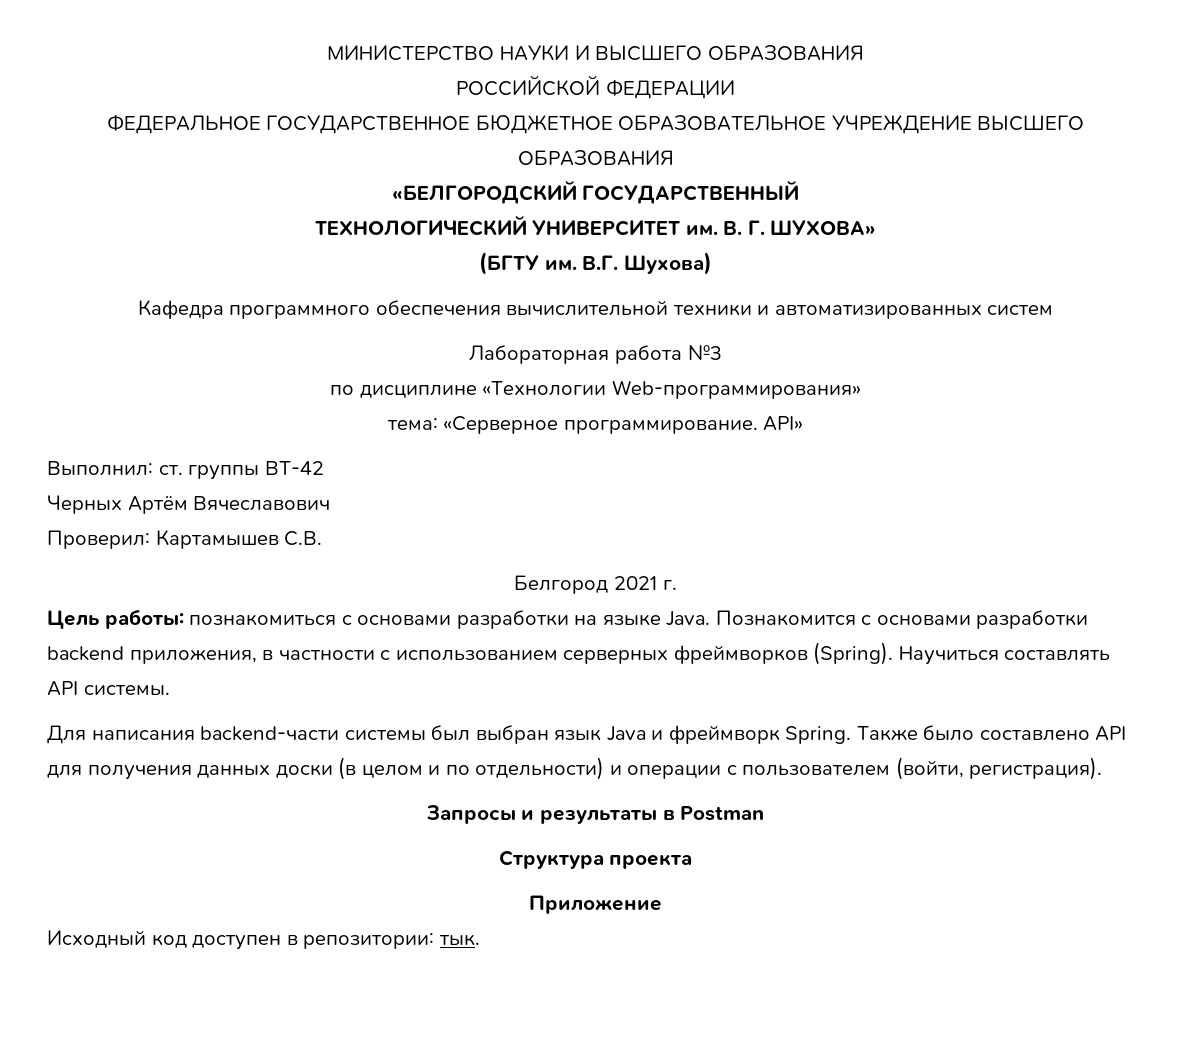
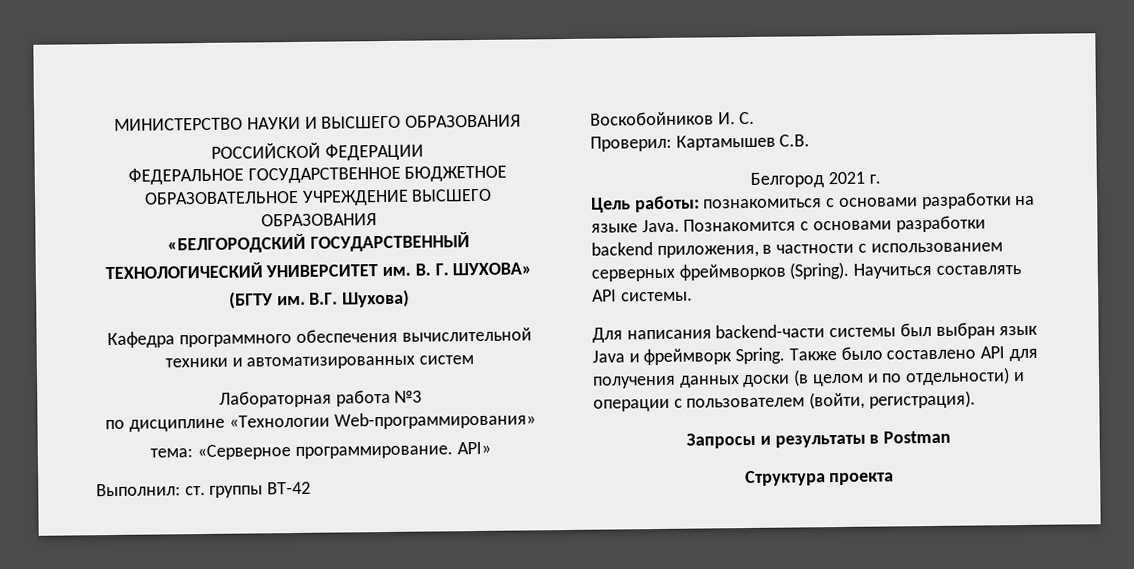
- Черных Артём Вячеславович
+ Воскобойников И. С.
- Приложение
- Исходный код доступен в репозитории: тык.

